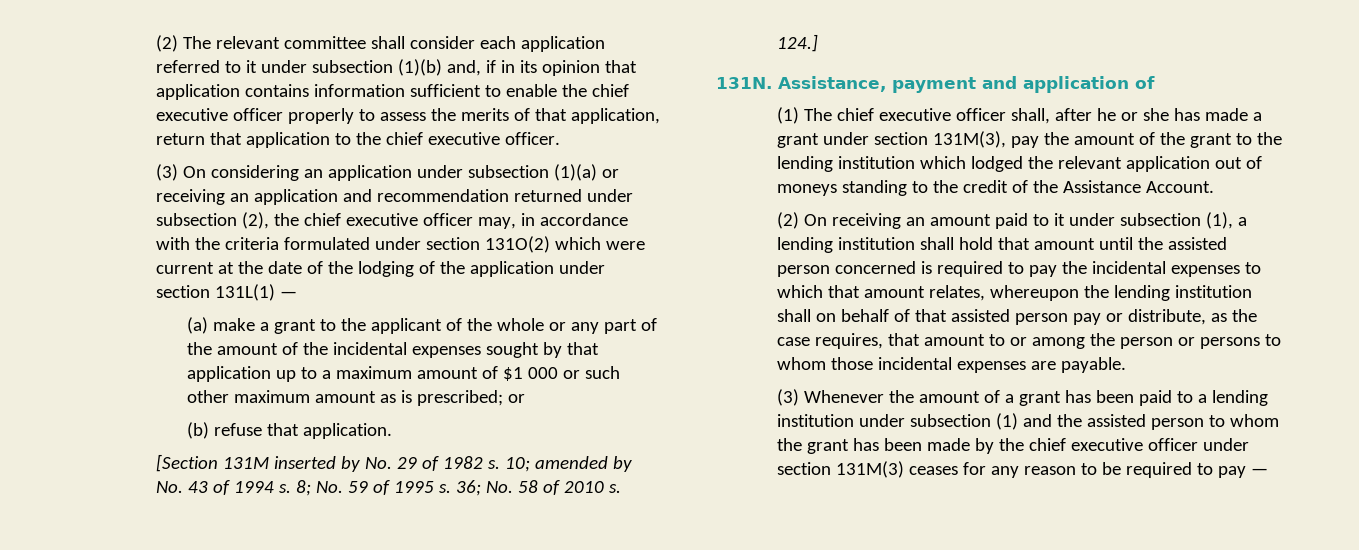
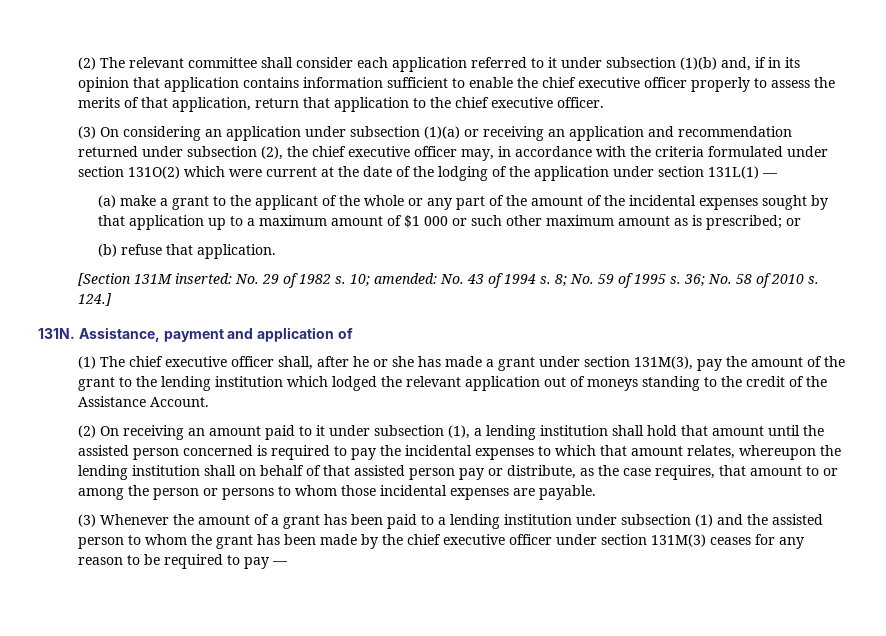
- [Section 131M inserted by No. 29 of 1982 s.
+ [Section 131M inserted: No. 29 of 1982 s.
- 10; amended by No. 43 of 1994 s.
+ 10; amended: No. 43 of 1994 s.

